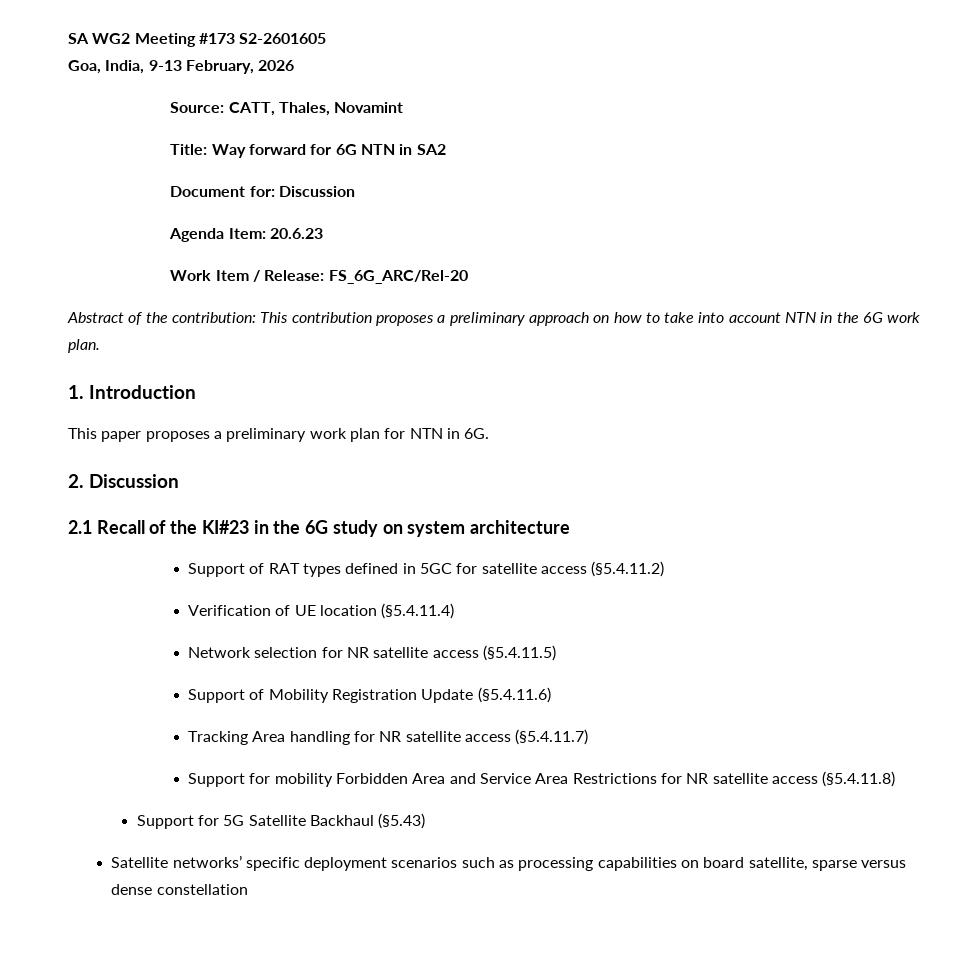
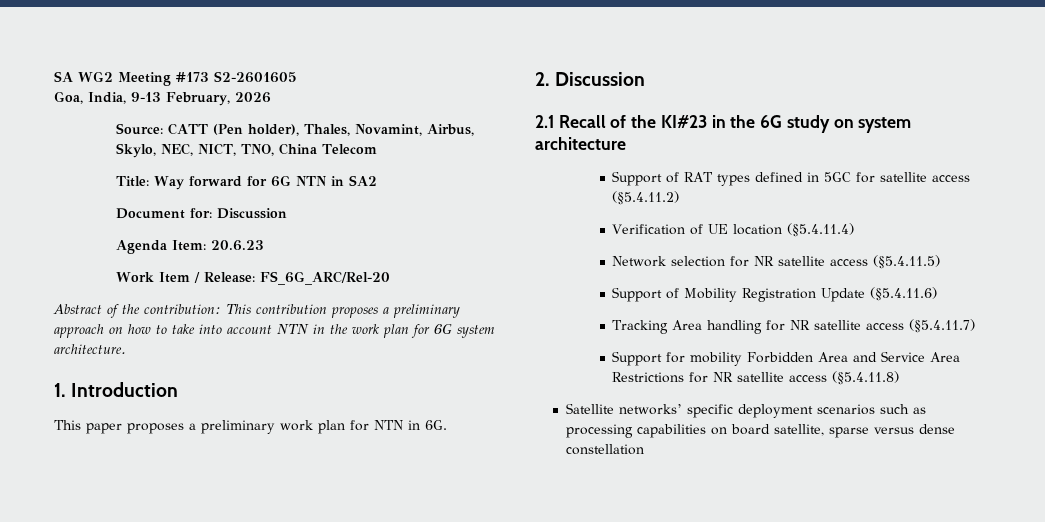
- Source: CATT, Thales, Novamint
+ Source: CATT (Pen holder), Thales, Novamint, Airbus, Skylo, NEC, NICT, TNO, China Telecom
- Abstract of the contribution: This contribution proposes a preliminary approach on how to take into account NTN in the 6G work plan.
+ Abstract of the contribution: This contribution proposes a preliminary approach on how to take into account NTN in the work plan for 6G system architecture.
- Support for 5G Satellite Backhaul (§5.43)

